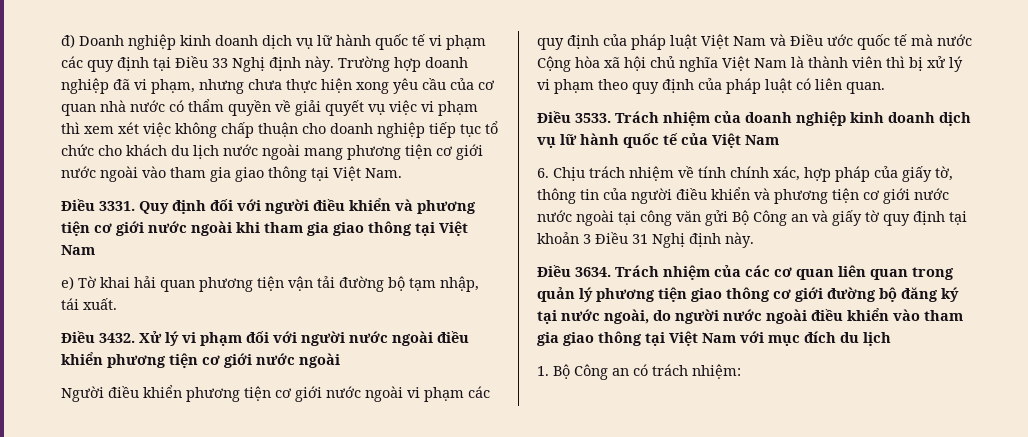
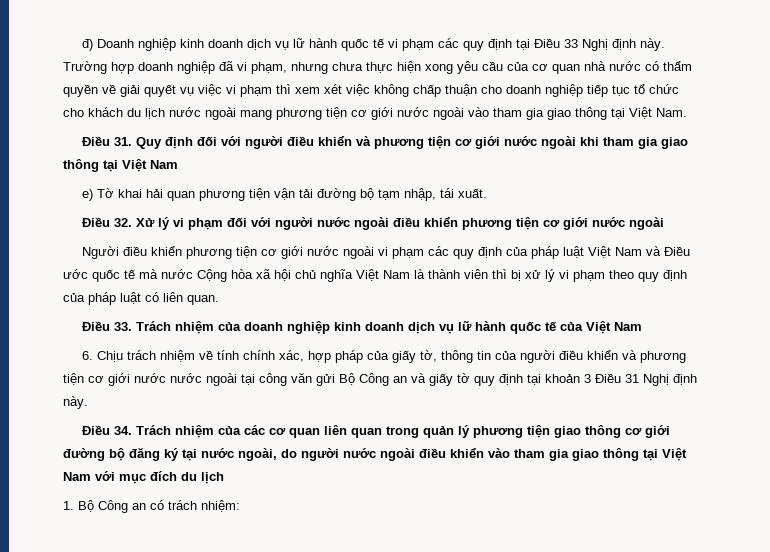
- Điều 3331. Quy định đối với người điều khiển và phương tiện cơ giới nước ngoài khi tham gia giao thông tại Việt Nam
+ Điều 31. Quy định đối với người điều khiển và phương tiện cơ giới nước ngoài khi tham gia giao thông tại Việt Nam
- Điều 3432. Xử lý vi phạm đối với người nước ngoài điều khiển phương tiện cơ giới nước ngoài
+ Điều 32. Xử lý vi phạm đối với người nước ngoài điều khiển phương tiện cơ giới nước ngoài
- Điều 3533. Trách nhiệm của doanh nghiệp kinh doanh dịch vụ lữ hành quốc tế của Việt Nam
+ Điều 33. Trách nhiệm của doanh nghiệp kinh doanh dịch vụ lữ hành quốc tế của Việt Nam
- Điều 3634. Trách nhiệm của các cơ quan liên quan trong quản lý phương tiện giao thông cơ giới đường bộ đăng ký tại nước ngoài, do người nước ngoài điều khiển vào tham gia giao thông tại Việt Nam với mục đích du lịch
+ Điều 34. Trách nhiệm của các cơ quan liên quan trong quản lý phương tiện giao thông cơ giới đường bộ đăng ký tại nước ngoài, do người nước ngoài điều khiển vào tham gia giao thông tại Việt Nam với mục đích du lịch

